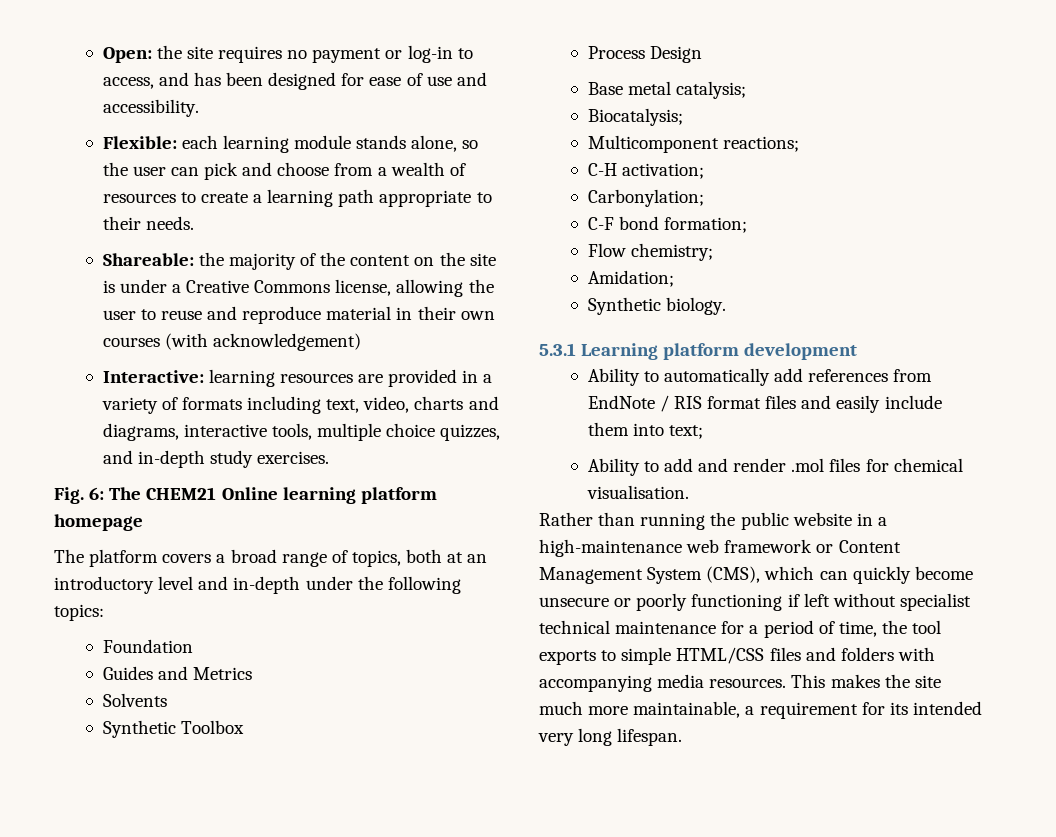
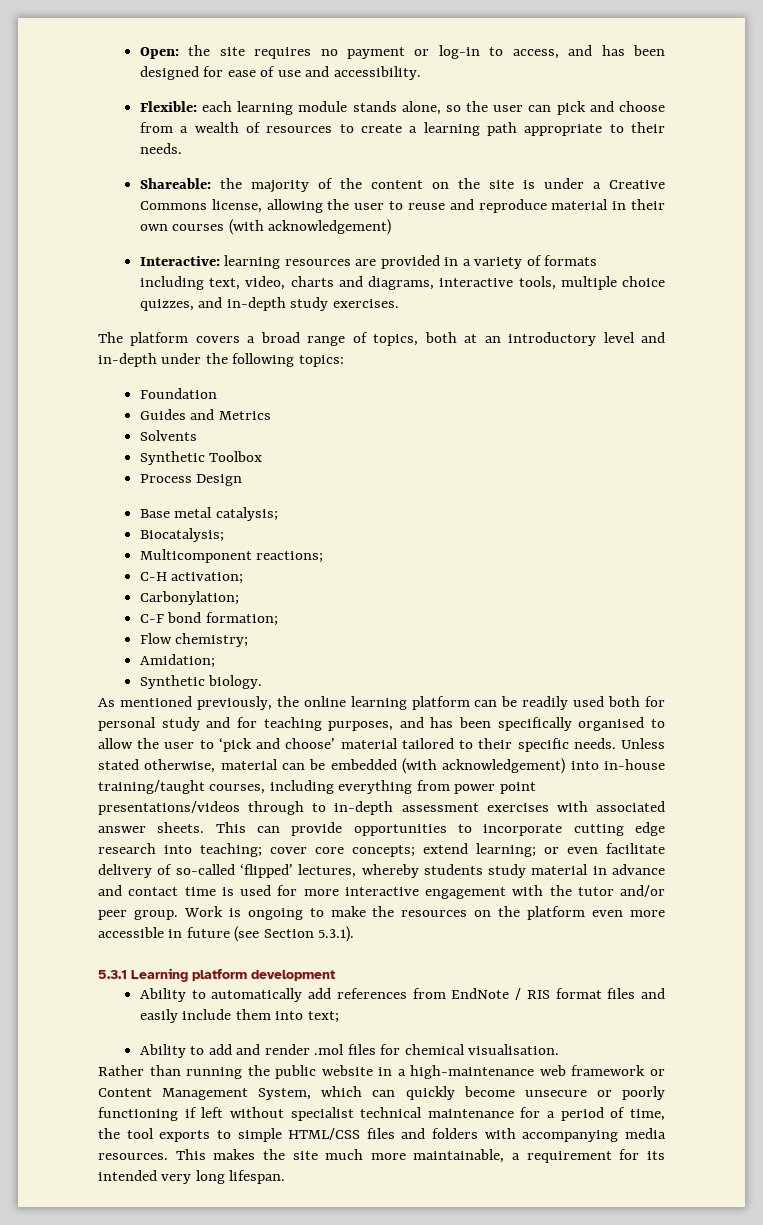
- Fig. 6: The CHEM21 Online learning platform homepage
+ As mentioned previously, the online learning platform can be readily used both for personal study and for teaching purposes, and has been specifically organised to allow the user to ‘pick and choose’ material tailored to their specific needs. Unless stated otherwise, material can be embedded (with acknowledgement) into in-house training/taught courses, including everything from power point presentations/videos through to in-depth assessment exercises with associated answer sheets. This can provide opportunities to incorporate cutting edge research into teaching; cover core concepts; extend learning; or even facilitate delivery of so-called ‘flipped’ lectures, whereby students study material in advance and contact time is used for more interactive engagement with the tutor and/or peer group. Work is ongoing to make the resources on the platform even more accessible in future (see Section 5.3.1).
- Rather than running the public website in a high-maintenance web framework or Content Management System (CMS), which can quickly become unsecure or poorly functioning if left without specialist technical maintenance for a period of time, the tool exports to simple HTML/CSS files and folders with accompanying media resources.
+ Rather than running the public website in a high-maintenance web framework or Content Management System, which can quickly become unsecure or poorly functioning if left without specialist technical maintenance for a period of time, the tool exports to simple HTML/CSS files and folders with accompanying media resources.

